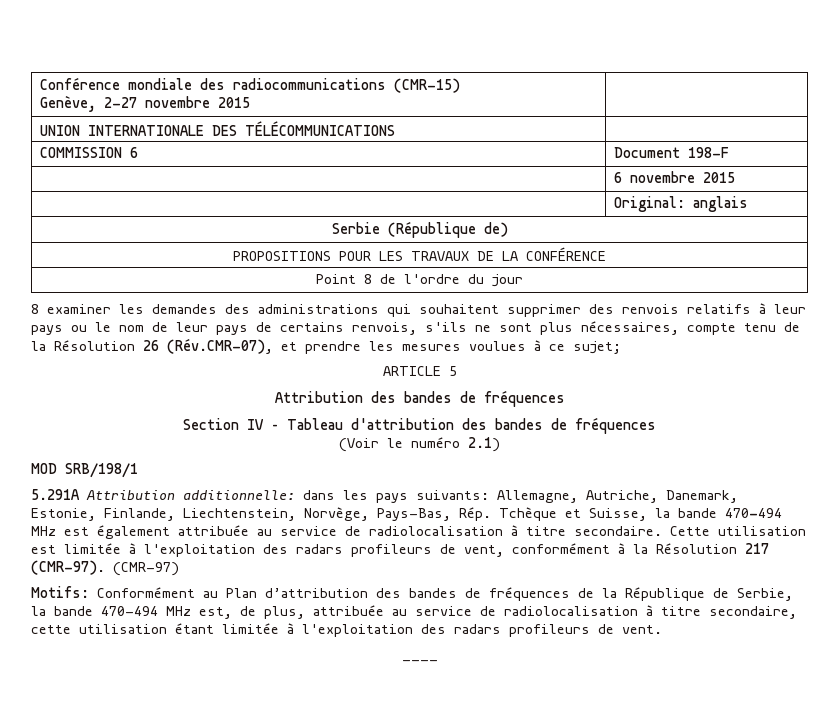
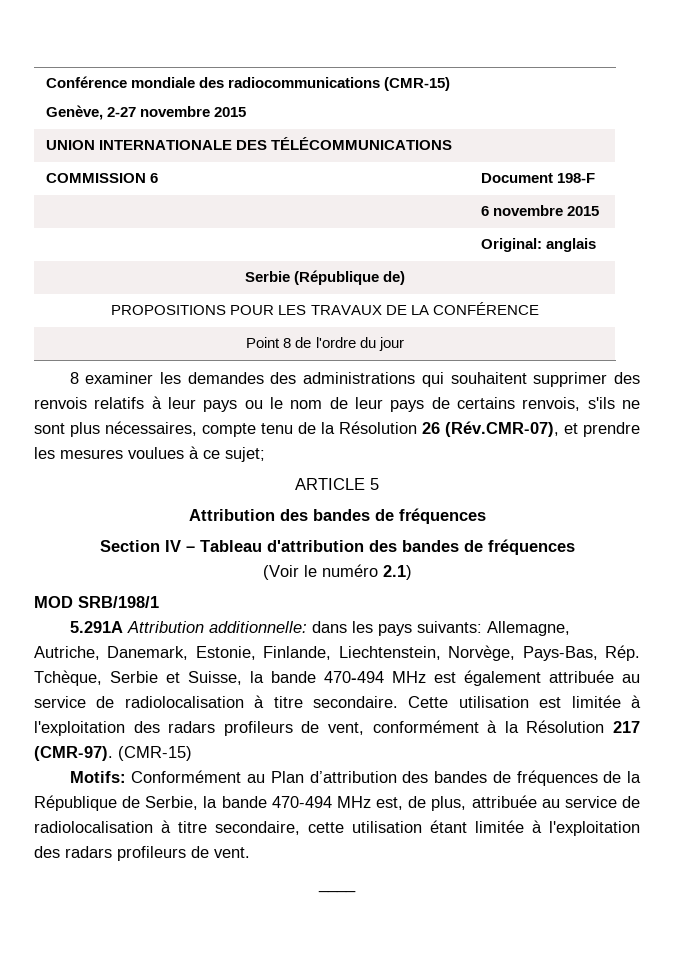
- 5.291A Attribution additionnelle: dans les pays suivants: Allemagne, Autriche, Danemark, Estonie, Finlande, Liechtenstein, Norvège, Pays-Bas, Rép. Tchèque et Suisse, la bande 470-494 MHz est également attribuée au service de radiolocalisation à titre secondaire.
+ 5.291A Attribution additionnelle: dans les pays suivants: Allemagne, Autriche, Danemark, Estonie, Finlande, Liechtenstein, Norvège, Pays-Bas, Rép. Tchèque, Serbie et Suisse, la bande 470-494 MHz est également attribuée au service de radiolocalisation à titre secondaire.
- Cette utilisation est limitée à l'exploitation des radars profileurs de vent, conformément à la Résolution 217 (CMR-97). (CMR-97)
+ Cette utilisation est limitée à l'exploitation des radars profileurs de vent, conformément à la Résolution 217 (CMR-97). (CMR-15)

